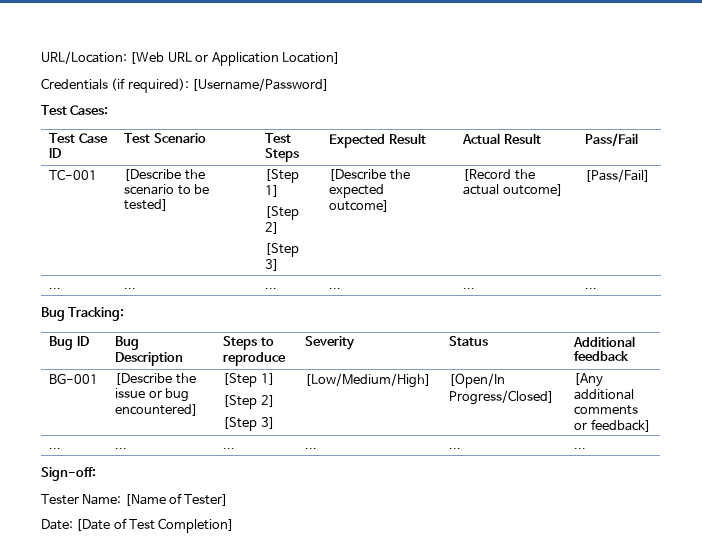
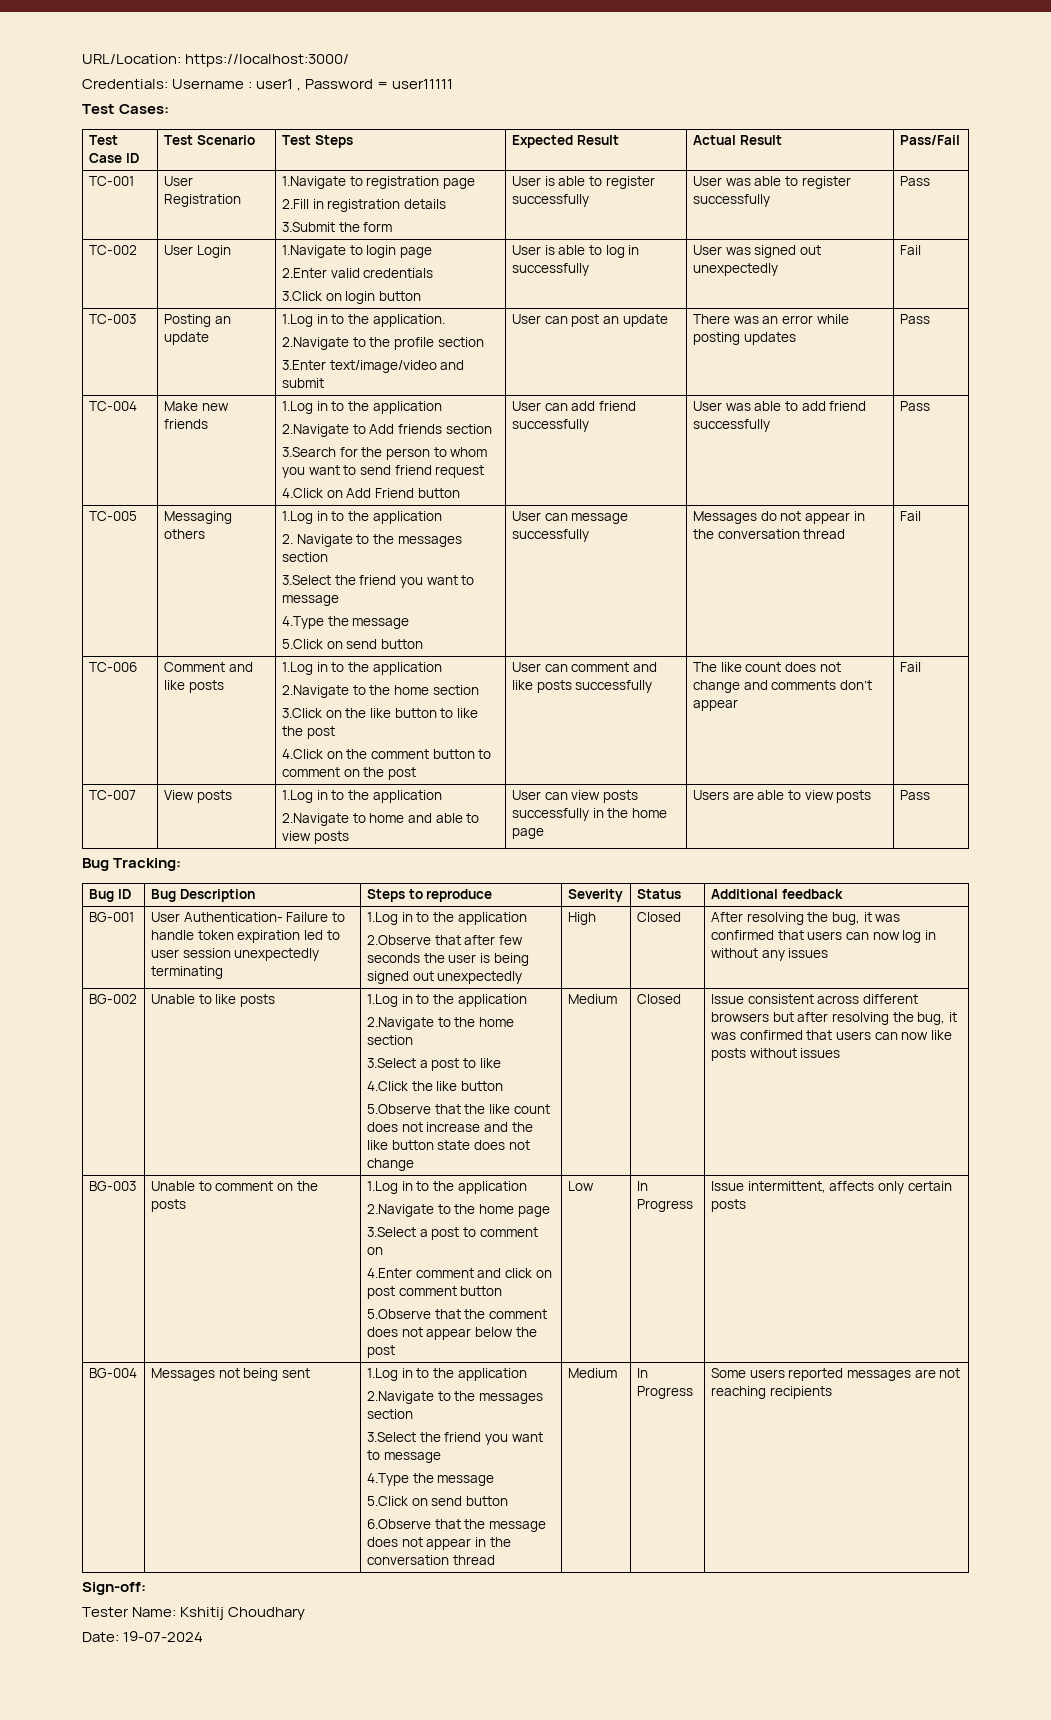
- URL/Location: [Web URL or Application Location]
- Credentials (if required): [Username/Password]
+ URL/Location: https://localhost:3000/
+ Credentials: Username : user1 , Password = user11111
- TC-001 | [Describe the scenario to be tested] | [Step 1]
- [Step 2]
- [Step 3] | [Describe the expected outcome] | [Record the actual outcome] | [Pass/Fail]
- ... | ... | ... | ... | ... | ...
+ TC-001 | User Registration | 1.Navigate to registration page
+ 2.Fill in registration details
+ 3.Submit the form | User is able to register successfully | User was able to register successfully | Pass
+ TC-002 | User Login | 1.Navigate to login page
+ 2.Enter valid credentials
+ 3.Click on login button | User is able to log in successfully | User was signed out unexpectedly | Fail
+ TC-003 | Posting an update | 1.Log in to the application.
+ 2.Navigate to the profile section
+ 3.Enter text/image/video and submit | User can post an update | There was an error while posting updates | Pass
+ TC-004 | Make new friends | 1.Log in to the application
+ 2.Navigate to Add friends section
+ 3.Search for the person to whom you want to send friend request
+ 4.Click on Add Friend button | User can add friend successfully | User was able to add friend successfully | Pass
+ TC-005 | Messaging others | 1.Log in to the application
+ 2. Navigate to the messages section
+ 3.Select the friend you want to message
+ 4.Type the message
+ 5.Click on send button | User can message successfully | Messages do not appear in the conversation thread | Fail
+ TC-006 | Comment and like posts | 1.Log in to the application
+ 2.Navigate to the home section
+ 3.Click on the like button to like the post
+ 4.Click on the comment button to comment on the post | User can comment and like posts successfully | The like count does not change and comments don’t appear | Fail
+ TC-007 | View posts | 1.Log in to the application
+ 2.Navigate to home and able to view posts | User can view posts successfully in the home page | Users are able to view posts | Pass
- [Describe the issue or bug encountered] | [Step 1]
- [Step 2]
- [Step 3] | [Low/Medium/High] | [Open/In Progress/Closed] | [Any additional comments or feedback]
- ... | ... | ... | ... | ... | ...
+ User Authentication- Failure to handle token expiration led to user session unexpectedly terminating | 1.Log in to the application
+ 2.Observe that after few seconds the user is being signed out unexpectedly | High | Closed | After resolving the bug, it was confirmed that users can now log in without any issues
+ BG-002 | Unable to like posts | 1.Log in to the application
+ 2.Navigate to the home section
+ 3.Select a post to like
+ 4.Click the like button
+ 5.Observe that the like count does not increase and the like button state does not change | Medium | Closed | Issue consistent across different browsers but after resolving the bug, it was confirmed that users can now like posts without issues
+ BG-003 | Unable to comment on the posts | 1.Log in to the application
+ 2.Navigate to the home page
+ 3.Select a post to comment on
+ 4.Enter comment and click on post comment button
+ 5.Observe that the comment does not appear below the post | Low | In Progress | Issue intermittent, affects only certain posts
+ BG-004 | Messages not being sent | 1.Log in to the application
+ 2.Navigate to the messages section
+ 3.Select the friend you want to message
+ 4.Type the message
+ 5.Click on send button
+ 6.Observe that the message does not appear in the conversation thread | Medium | In Progress | Some users reported messages are not reaching recipients
  Sign-off:
- Tester Name: [Name of Tester]
- Date: [Date of Test Completion]
+ Tester Name: Kshitij Choudhary
+ Date: 19-07-2024

